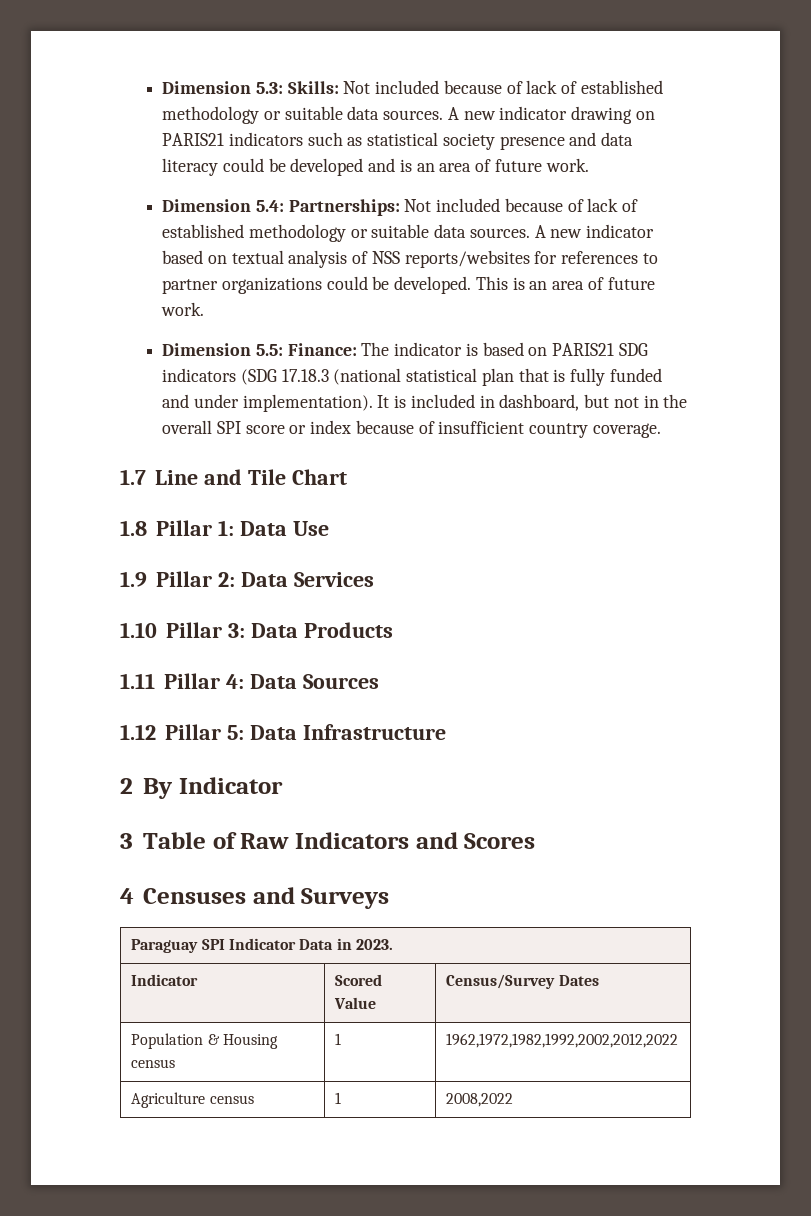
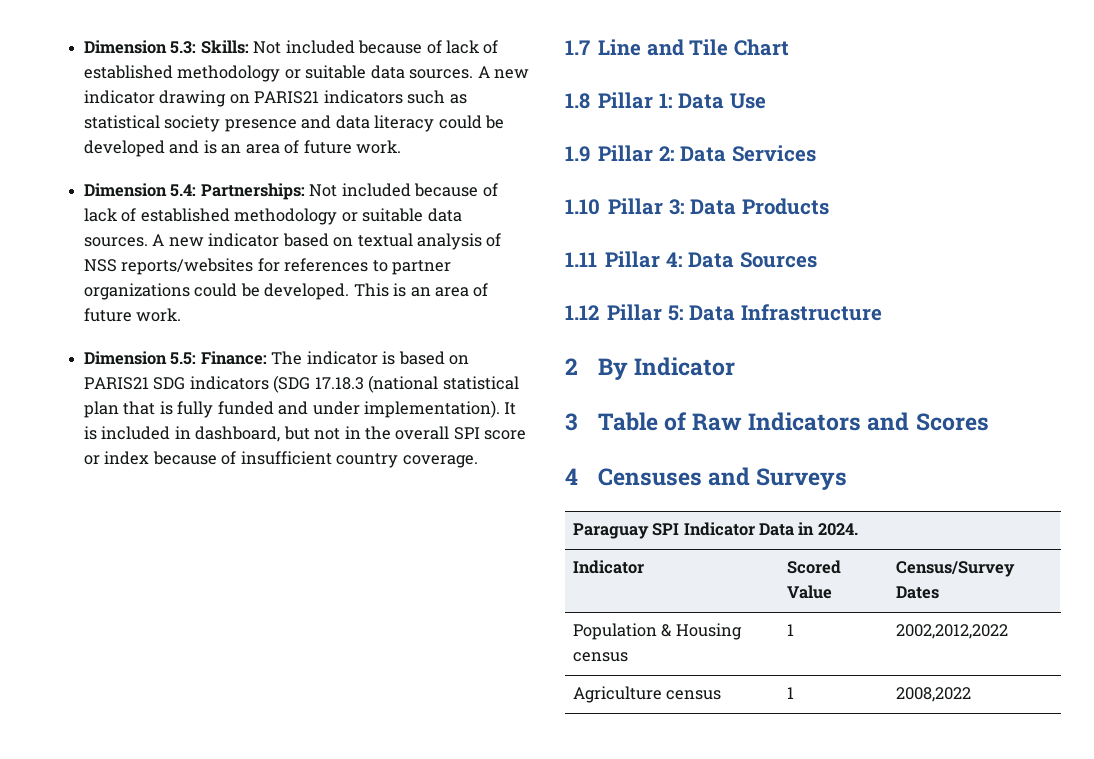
- Paraguay SPI Indicator Data in 2023.
+ Paraguay SPI Indicator Data in 2024.
- Population & Housing census | 1 | 1962,1972,1982,1992,2002,2012,2022
+ Population & Housing census | 1 | 2002,2012,2022

